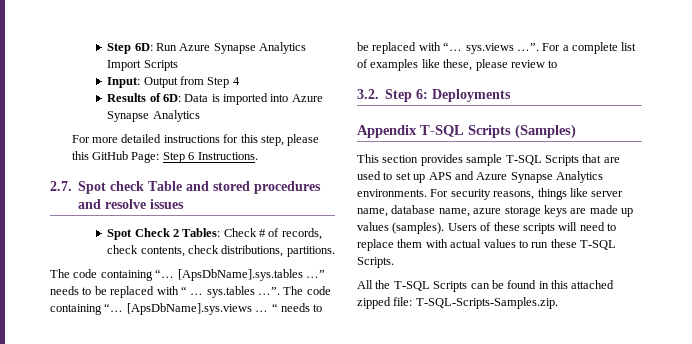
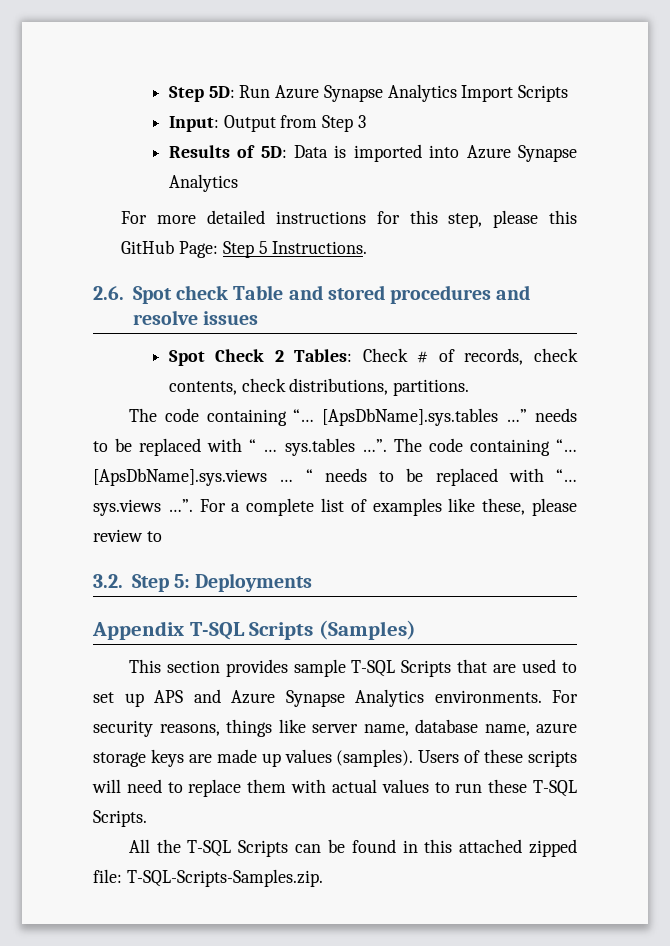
- Step 6D: Run Azure Synapse Analytics Import Scripts
+ Step 5D: Run Azure Synapse Analytics Import Scripts
- Input: Output from Step 4
+ Input: Output from Step 3
- Results of 6D: Data is imported into Azure Synapse Analytics
+ Results of 5D: Data is imported into Azure Synapse Analytics
- For more detailed instructions for this step, please this GitHub Page: Step 6 Instructions.
+ For more detailed instructions for this step, please this GitHub Page: Step 5 Instructions.
- 2.7. Spot check Table and stored procedures and resolve issues
+ 2.6. Spot check Table and stored procedures and resolve issues
- 3.2. Step 6: Deployments
+ 3.2. Step 5: Deployments

